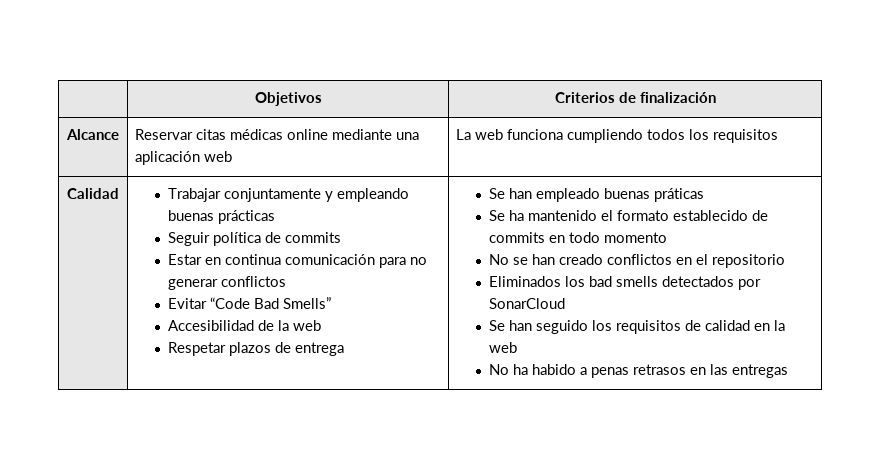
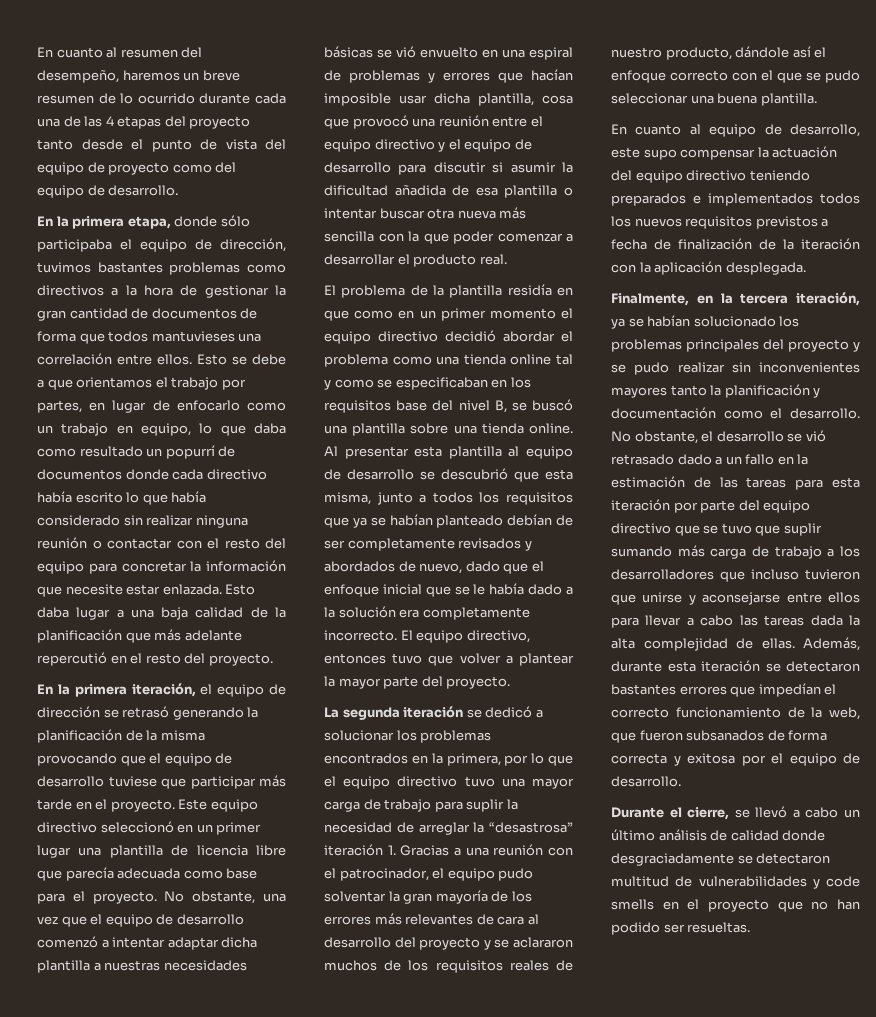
- | Objetivos | Criterios de finalización
- Alcance | Reservar citas médicas online mediante una aplicación web | La web funciona cumpliendo todos los requisitos
- Calidad | Trabajar conjuntamente y empleando buenas prácticas
- Seguir política de commits
- Estar en continua comunicación para no generar conflictos
- Evitar “Code Bad Smells”
- Accesibilidad de la web
- Respetar plazos de entrega | Se han empleado buenas práticas
- Se ha mantenido el formato establecido de commits en todo momento
- No se han creado conflictos en el repositorio
- Eliminados los bad smells detectados por SonarCloud
- Se han seguido los requisitos de calidad en la web
- No ha habido a penas retrasos en las entregas
+ En cuanto al resumen del desempeño, haremos un breve resumen de lo ocurrido durante cada una de las 4 etapas del proyecto tanto desde el punto de vista del equipo de proyecto como del equipo de desarrollo.
+ En la primera etapa, donde sólo participaba el equipo de dirección, tuvimos bastantes problemas como directivos a la hora de gestionar la gran cantidad de documentos de forma que todos mantuvieses una correlación entre ellos. Esto se debe a que orientamos el trabajo por partes, en lugar de enfocarlo como un trabajo en equipo, lo que daba como resultado un popurrí de documentos donde cada directivo había escrito lo que había considerado sin realizar ninguna reunión o contactar con el resto del equipo para concretar la información que necesite estar enlazada. Esto daba lugar a una baja calidad de la planificación que más adelante repercutió en el resto del proyecto.
+ En la primera iteración, el equipo de dirección se retrasó generando la planificación de la misma provocando que el equipo de desarrollo tuviese que participar más tarde en el proyecto. Este equipo directivo seleccionó en un primer lugar una plantilla de licencia libre que parecía adecuada como base para el proyecto. No obstante, una vez que el equipo de desarrollo comenzó a intentar adaptar dicha plantilla a nuestras necesidades básicas se vió envuelto en una espiral de problemas y errores que hacían imposible usar dicha plantilla, cosa que provocó una reunión entre el equipo directivo y el equipo de desarrollo para discutir si asumir la dificultad añadida de esa plantilla o intentar buscar otra nueva más sencilla con la que poder comenzar a desarrollar el producto real.
+ El problema de la plantilla residía en que como en un primer momento el equipo directivo decidió abordar el problema como una tienda online tal y como se especificaban en los requisitos base del nivel B, se buscó una plantilla sobre una tienda online. Al presentar esta plantilla al equipo de desarrollo se descubrió que esta misma, junto a todos los requisitos que ya se habían planteado debían de ser completamente revisados y abordados de nuevo, dado que el enfoque inicial que se le había dado a la solución era completamente incorrecto. El equipo directivo, entonces tuvo que volver a plantear la mayor parte del proyecto.
+ La segunda iteración se dedicó a solucionar los problemas encontrados en la primera, por lo que el equipo directivo tuvo una mayor carga de trabajo para suplir la necesidad de arreglar la “desastrosa” iteración 1. Gracias a una reunión con el patrocinador, el equipo pudo solventar la gran mayoría de los errores más relevantes de cara al desarrollo del proyecto y se aclararon muchos de los requisitos reales de nuestro producto, dándole así el enfoque correcto con el que se pudo seleccionar una buena plantilla.
+ En cuanto al equipo de desarrollo, este supo compensar la actuación del equipo directivo teniendo preparados e implementados todos los nuevos requisitos previstos a fecha de finalización de la iteración con la aplicación desplegada.
+ Finalmente, en la tercera iteración, ya se habían solucionado los problemas principales del proyecto y se pudo realizar sin inconvenientes mayores tanto la planificación y documentación como el desarrollo. No obstante, el desarrollo se vió retrasado dado a un fallo en la estimación de las tareas para esta iteración por parte del equipo directivo que se tuvo que suplir sumando más carga de trabajo a los desarrolladores que incluso tuvieron que unirse y aconsejarse entre ellos para llevar a cabo las tareas dada la alta complejidad de ellas. Además, durante esta iteración se detectaron bastantes errores que impedían el correcto funcionamiento de la web, que fueron subsanados de forma correcta y exitosa por el equipo de desarrollo.
+ Durante el cierre, se llevó a cabo un último análisis de calidad donde desgraciadamente se detectaron multitud de vulnerabilidades y code smells en el proyecto que no han podido ser resueltas.

